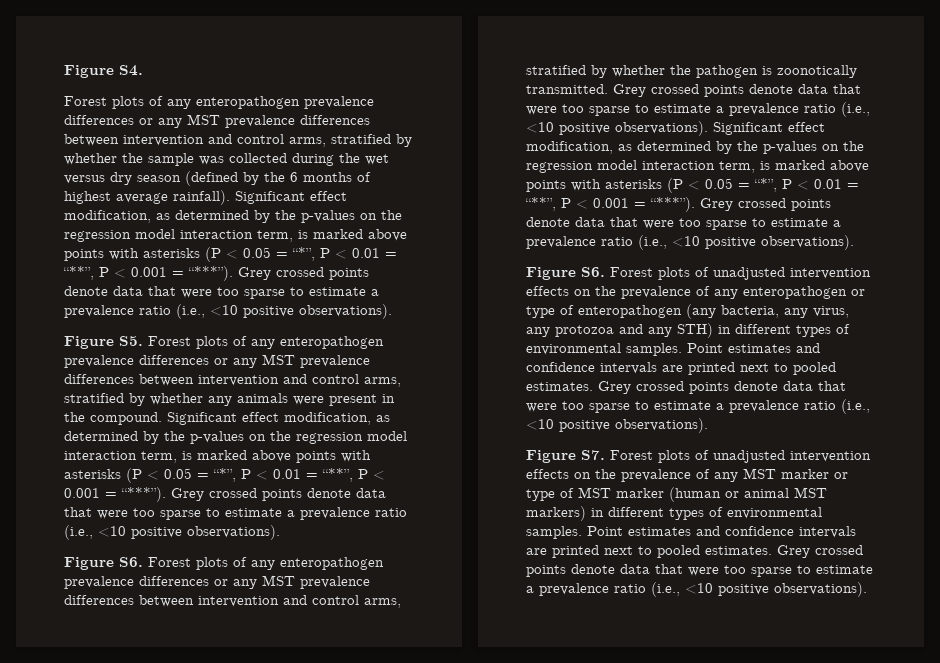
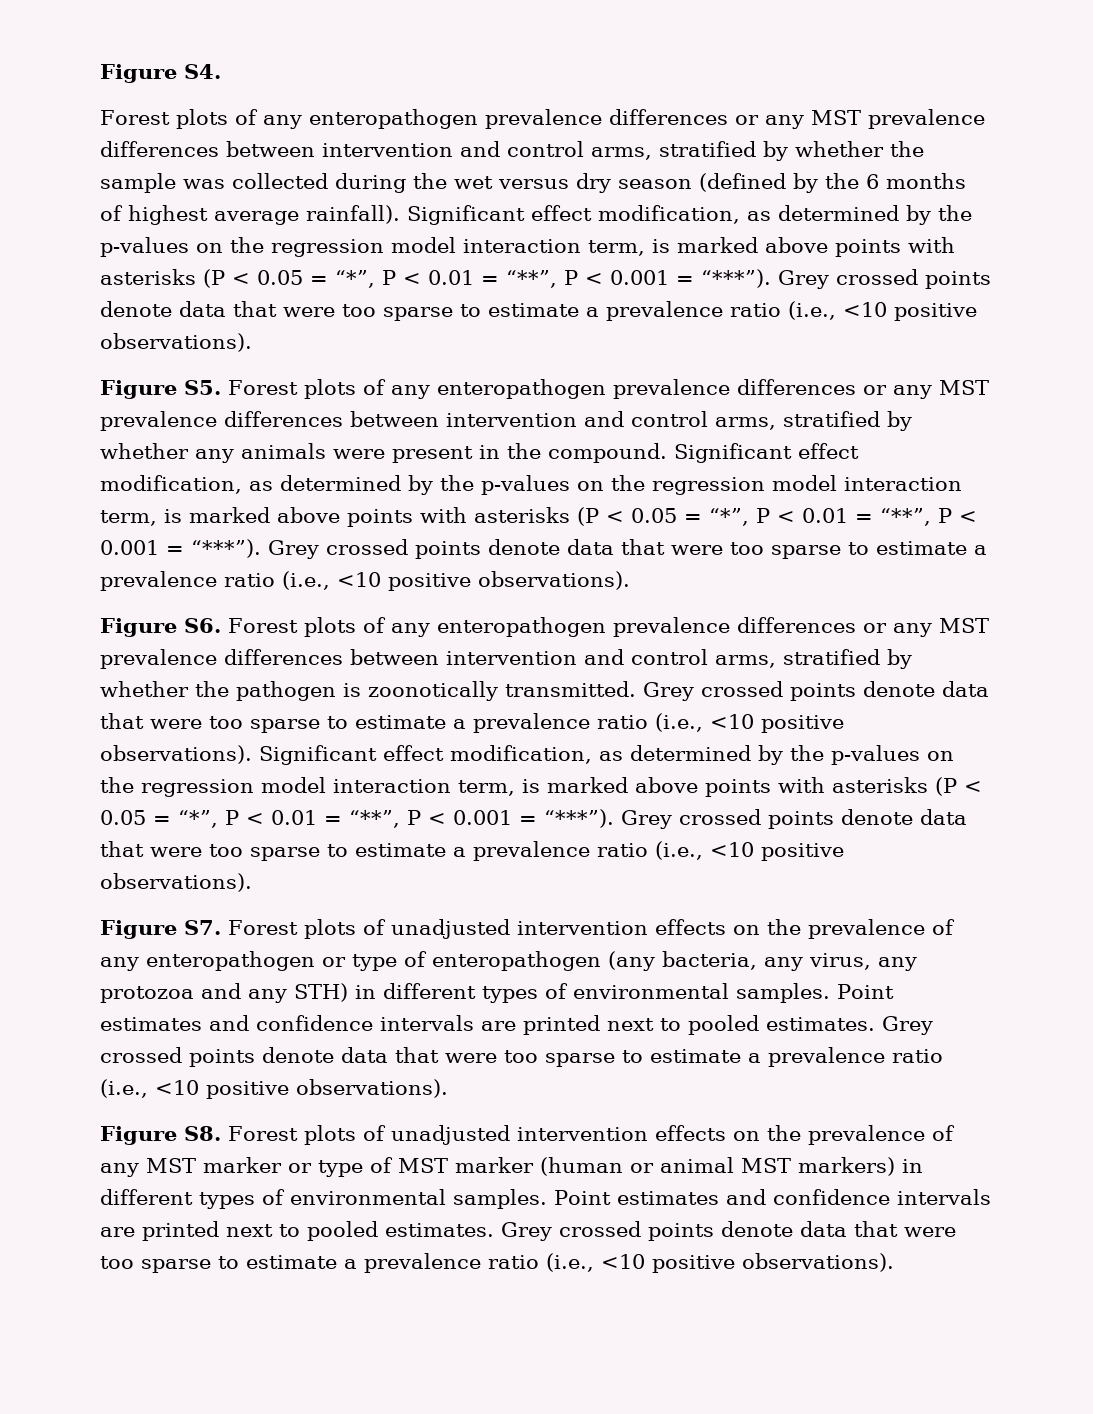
- Figure S6. Forest plots of unadjusted intervention effects on the prevalence of any enteropathogen or type of enteropathogen (any bacteria, any virus, any protozoa and any STH) in different types of environmental samples.
+ Figure S7. Forest plots of unadjusted intervention effects on the prevalence of any enteropathogen or type of enteropathogen (any bacteria, any virus, any protozoa and any STH) in different types of environmental samples.
- Figure S7. Forest plots of unadjusted intervention effects on the prevalence of any MST marker or type of MST marker (human or animal MST markers) in different types of environmental samples.
+ Figure S8. Forest plots of unadjusted intervention effects on the prevalence of any MST marker or type of MST marker (human or animal MST markers) in different types of environmental samples.

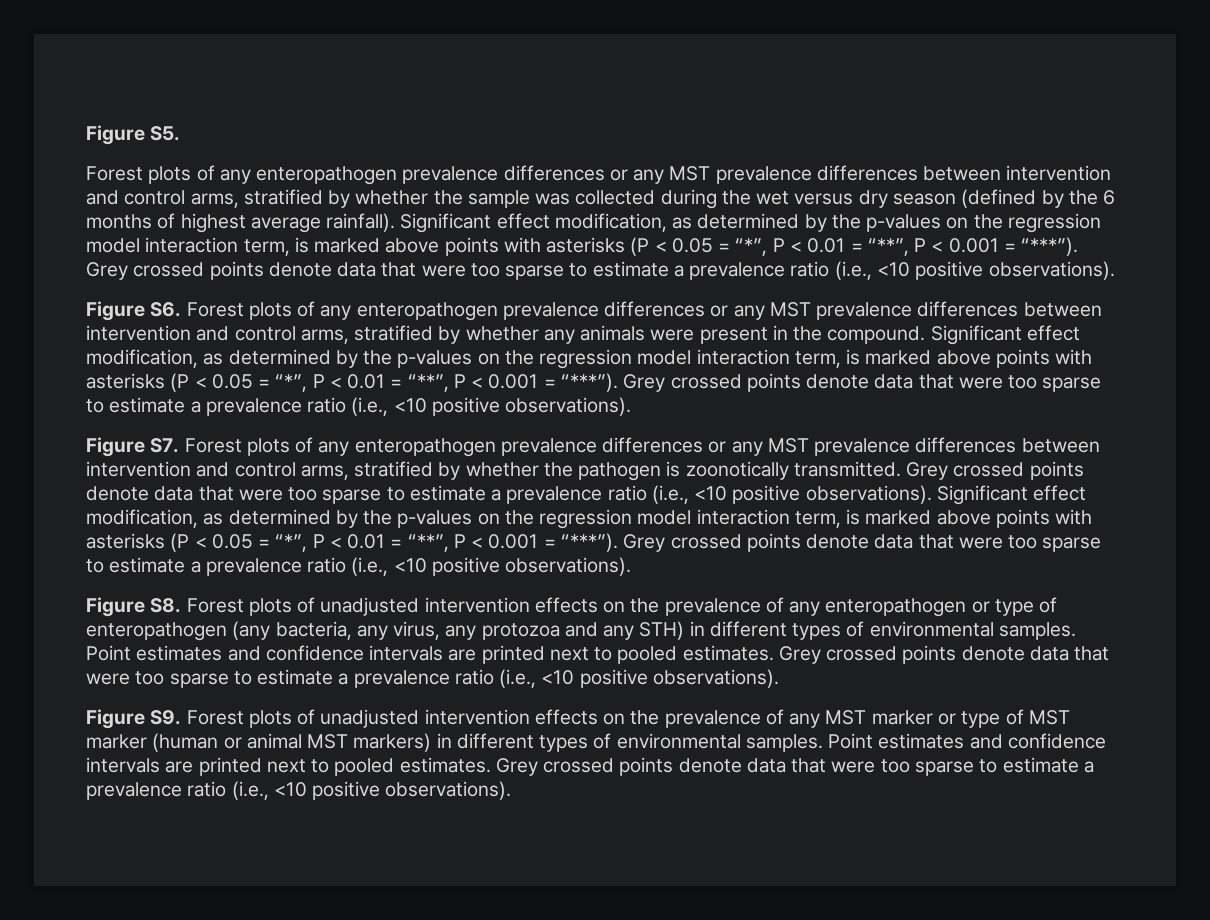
- Figure S4.
+ Figure S5.
- Figure S5. Forest plots of any enteropathogen prevalence differences or any MST prevalence differences between intervention and control arms, stratified by whether any animals were present in the compound.
+ Figure S6. Forest plots of any enteropathogen prevalence differences or any MST prevalence differences between intervention and control arms, stratified by whether any animals were present in the compound.
- Figure S6. Forest plots of any enteropathogen prevalence differences or any MST prevalence differences between intervention and control arms, stratified by whether the pathogen is zoonotically transmitted.
+ Figure S7. Forest plots of any enteropathogen prevalence differences or any MST prevalence differences between intervention and control arms, stratified by whether the pathogen is zoonotically transmitted.
- Figure S7. Forest plots of unadjusted intervention effects on the prevalence of any enteropathogen or type of enteropathogen (any bacteria, any virus, any protozoa and any STH) in different types of environmental samples.
+ Figure S8. Forest plots of unadjusted intervention effects on the prevalence of any enteropathogen or type of enteropathogen (any bacteria, any virus, any protozoa and any STH) in different types of environmental samples.
- Figure S8. Forest plots of unadjusted intervention effects on the prevalence of any MST marker or type of MST marker (human or animal MST markers) in different types of environmental samples.
+ Figure S9. Forest plots of unadjusted intervention effects on the prevalence of any MST marker or type of MST marker (human or animal MST markers) in different types of environmental samples.

